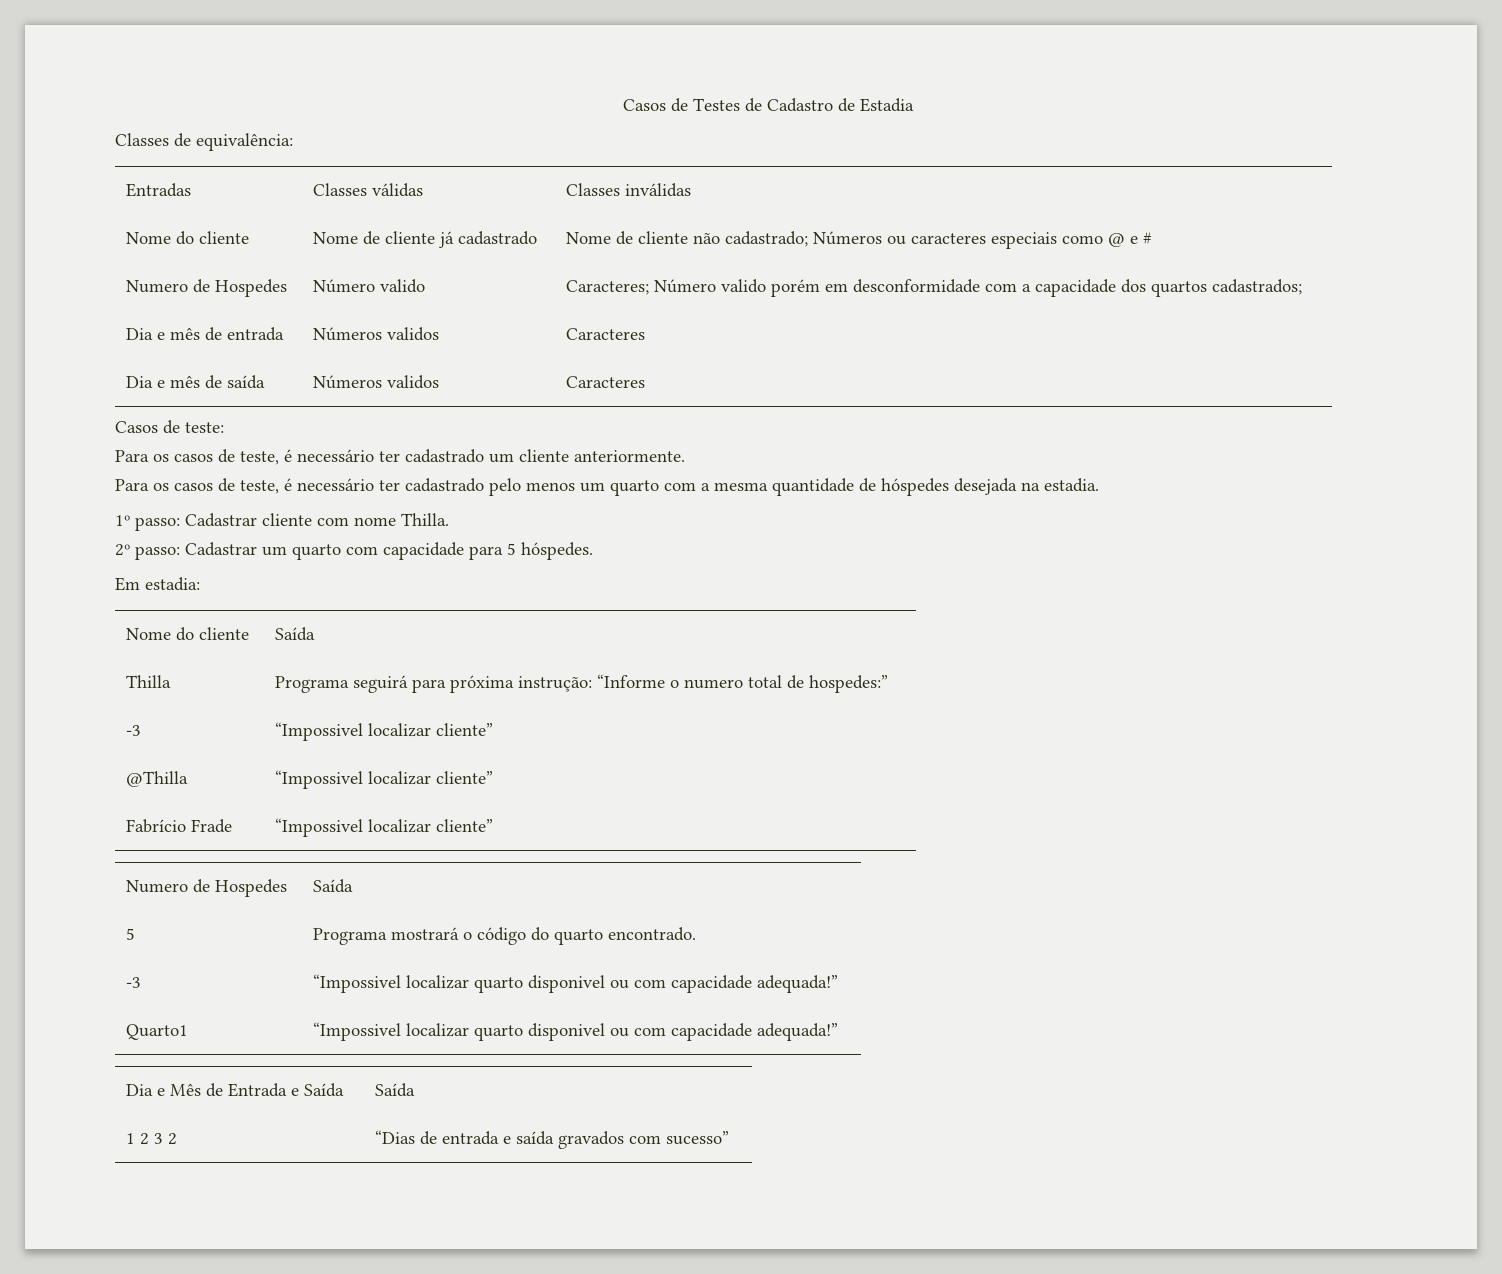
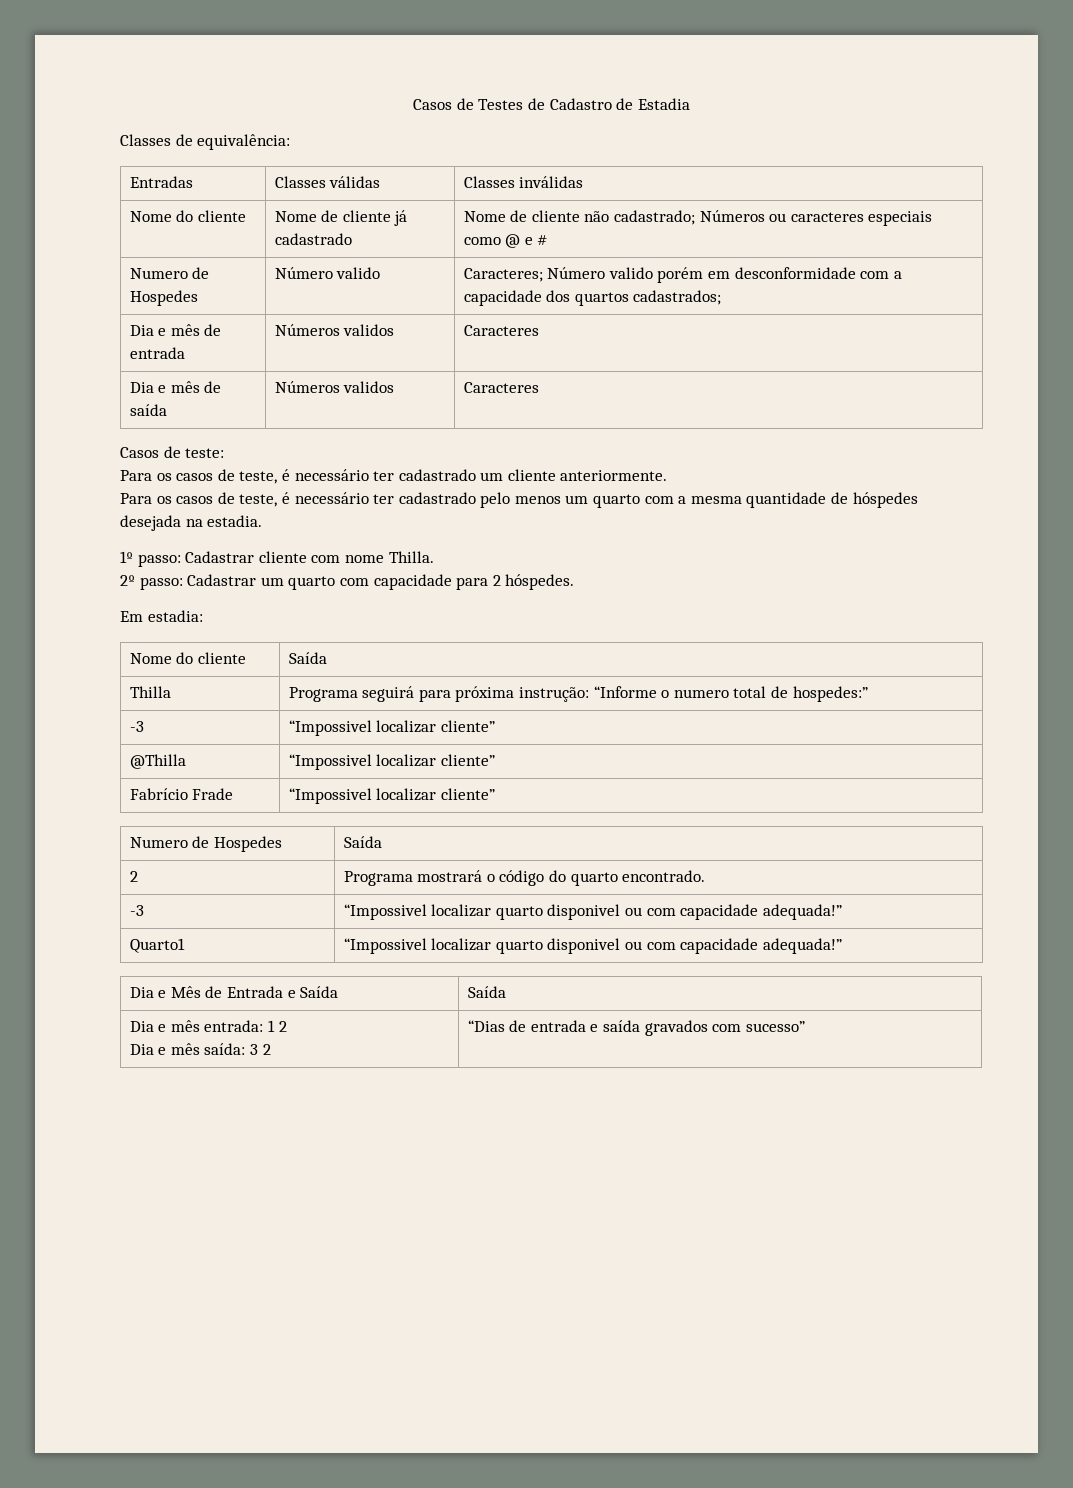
- 2º passo: Cadastrar um quarto com capacidade para 5 hóspedes.
+ 2º passo: Cadastrar um quarto com capacidade para 2 hóspedes.
- 5 | Programa mostrará o código do quarto encontrado.
+ 2 | Programa mostrará o código do quarto encontrado.
- 1 2 3 2 | “Dias de entrada e saída gravados com sucesso”
+ Dia e mês entrada: 1 2
+ Dia e mês saída: 3 2 | “Dias de entrada e saída gravados com sucesso”

